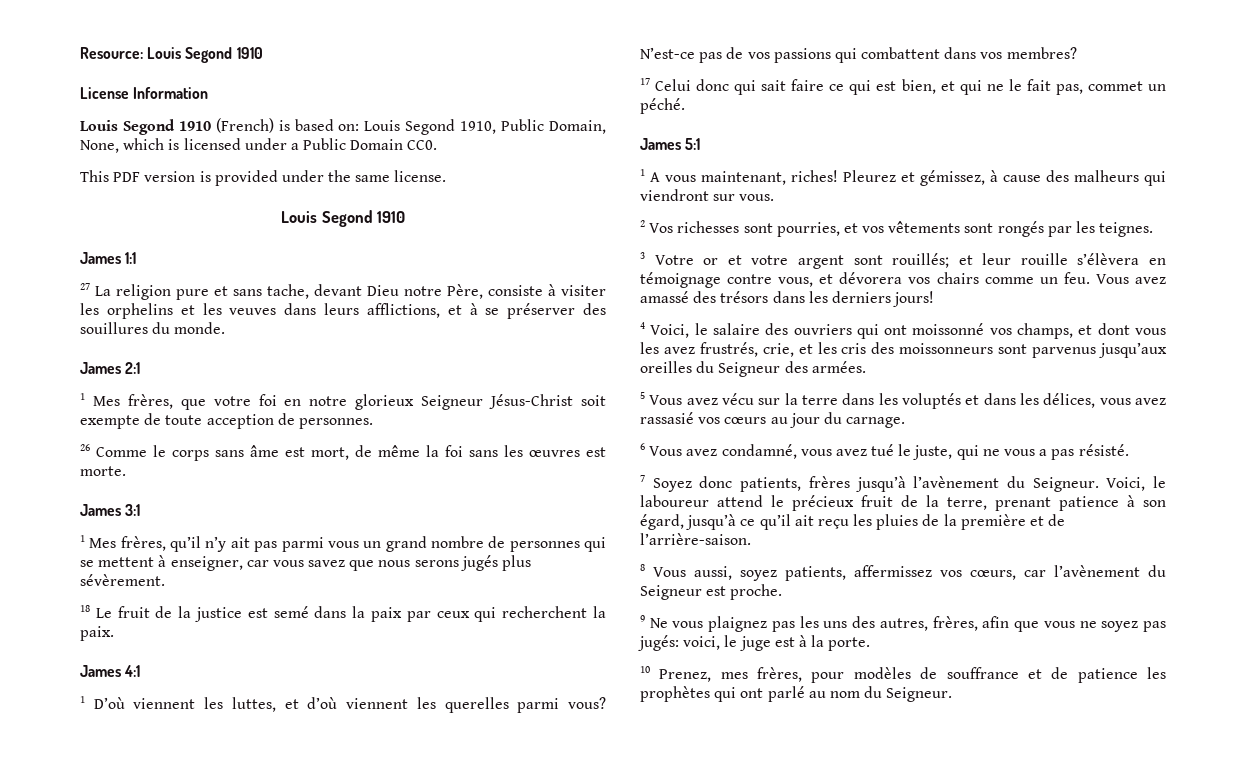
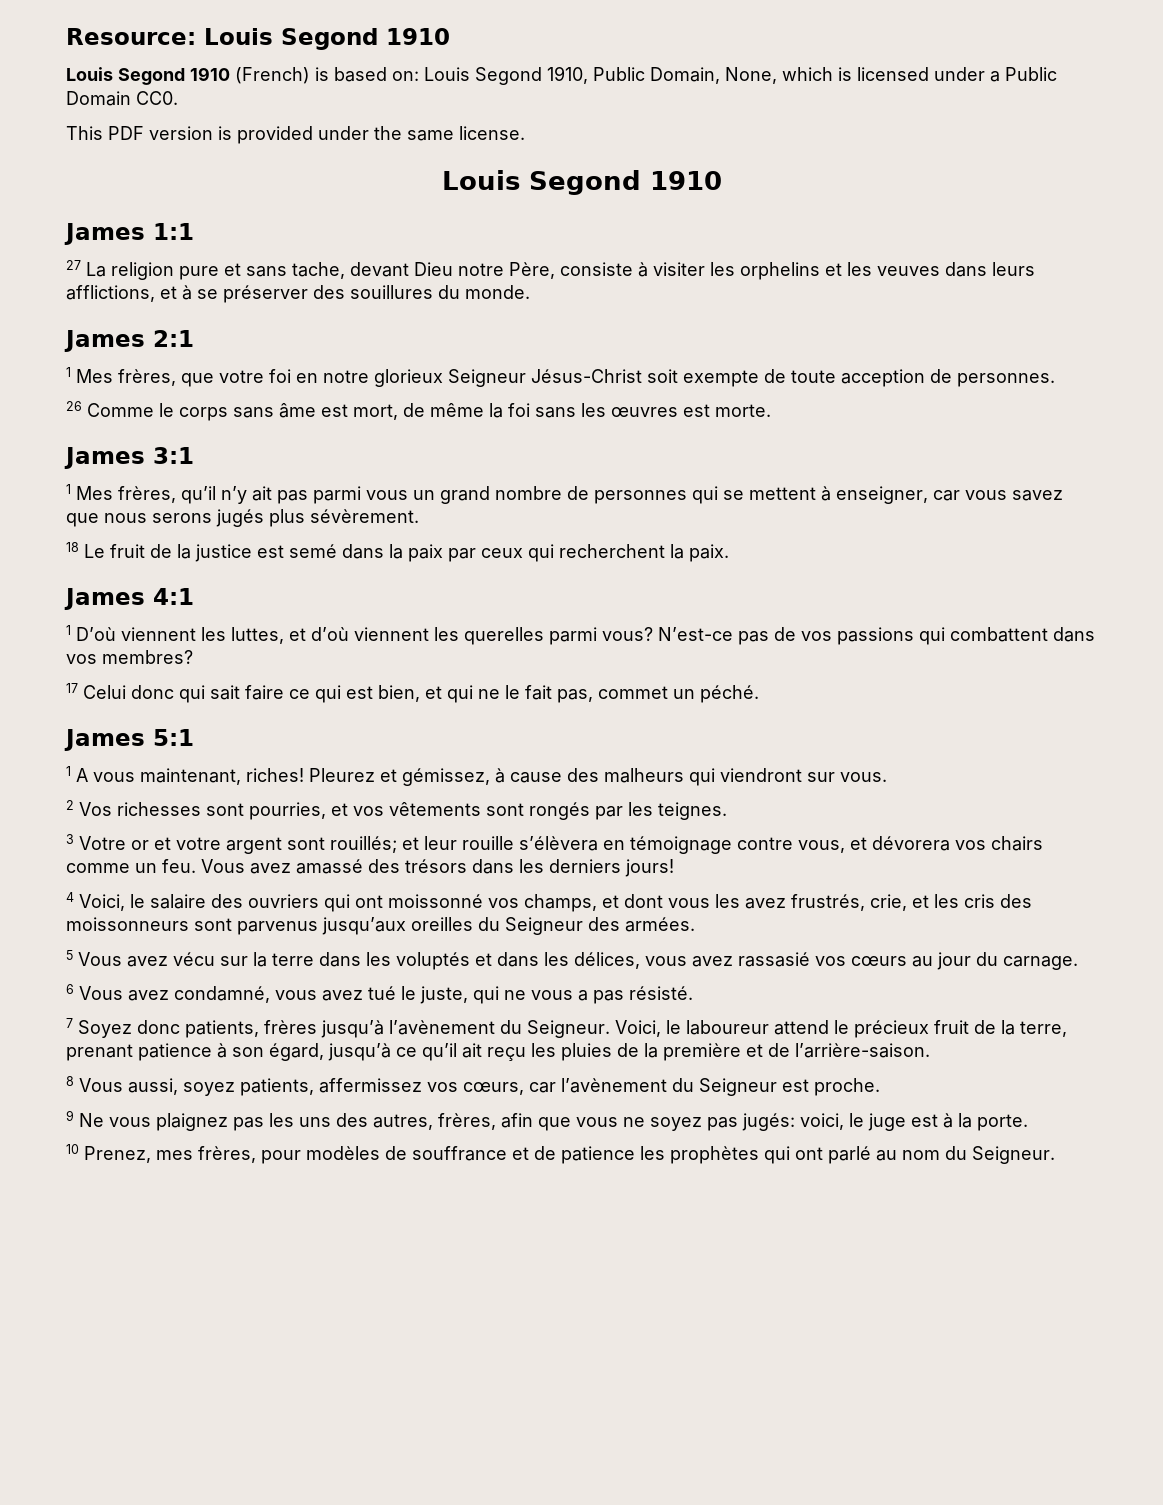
- License Information

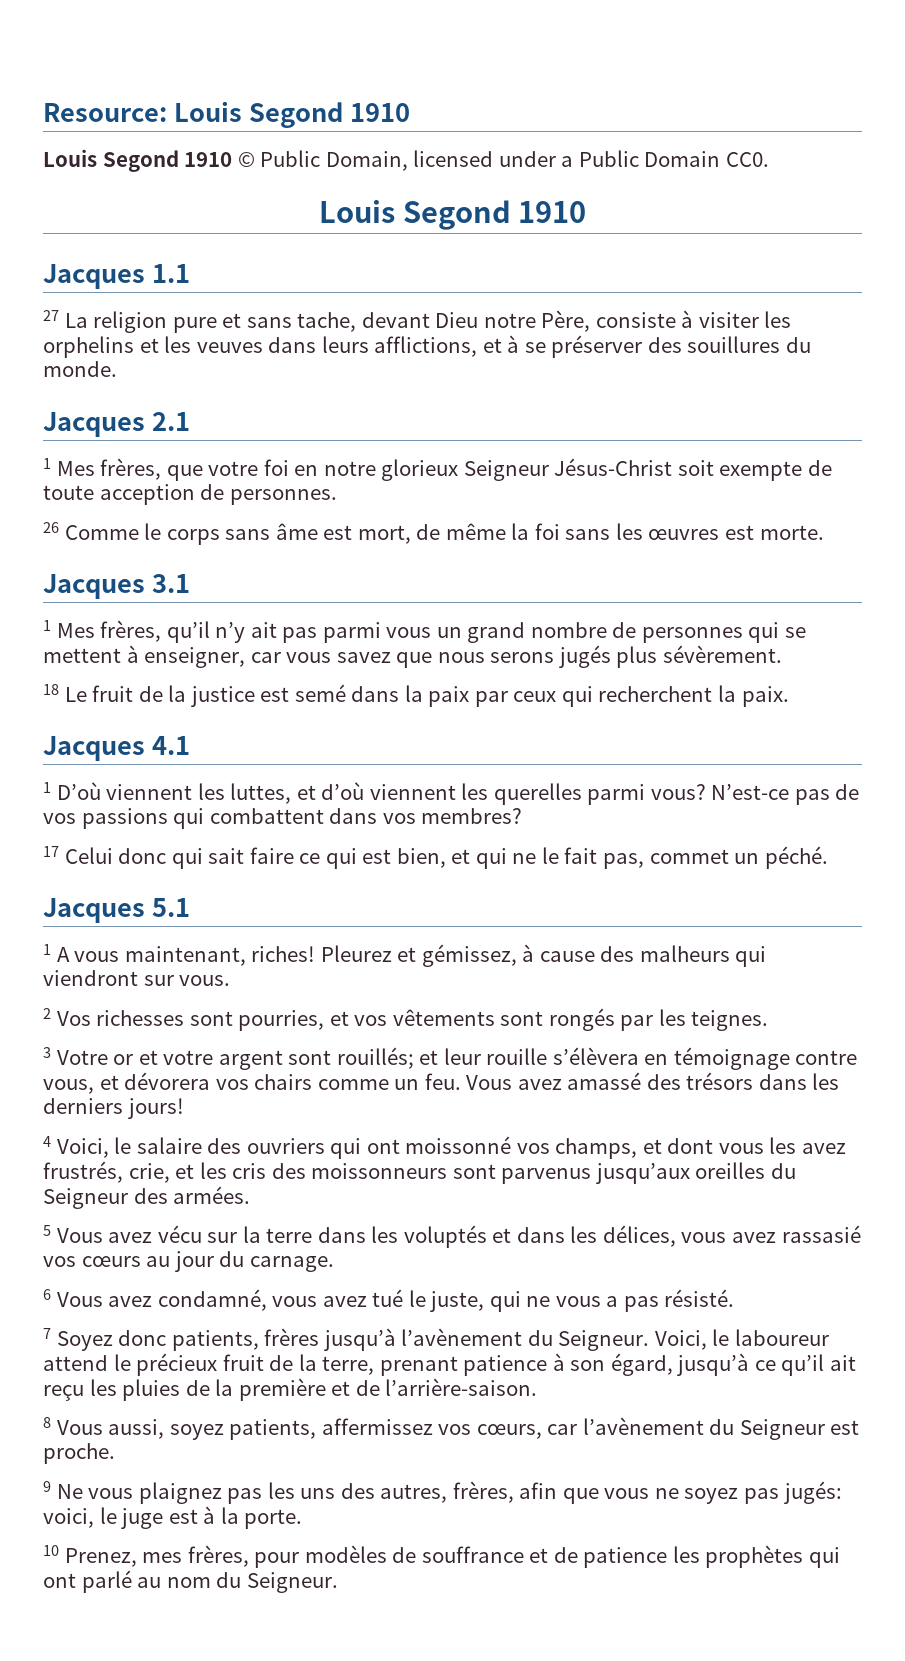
- Louis Segond 1910 (French) is based on: Louis Segond 1910, Public Domain, None, which is licensed under a Public Domain CC0.
- This PDF version is provided under the same license.
+ Louis Segond 1910 © Public Domain, licensed under a Public Domain CC0.
  Louis Segond 1910
- James 1:1
+ Jacques 1.1
- James 2:1
+ Jacques 2.1
- James 3:1
+ Jacques 3.1
- James 4:1
+ Jacques 4.1
- James 5:1
+ Jacques 5.1

